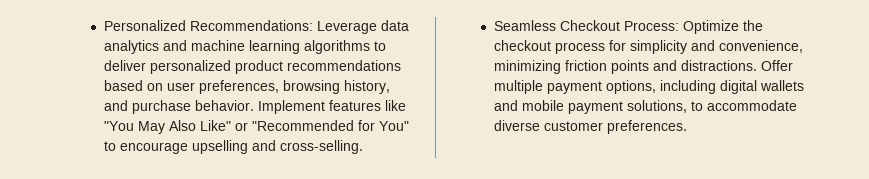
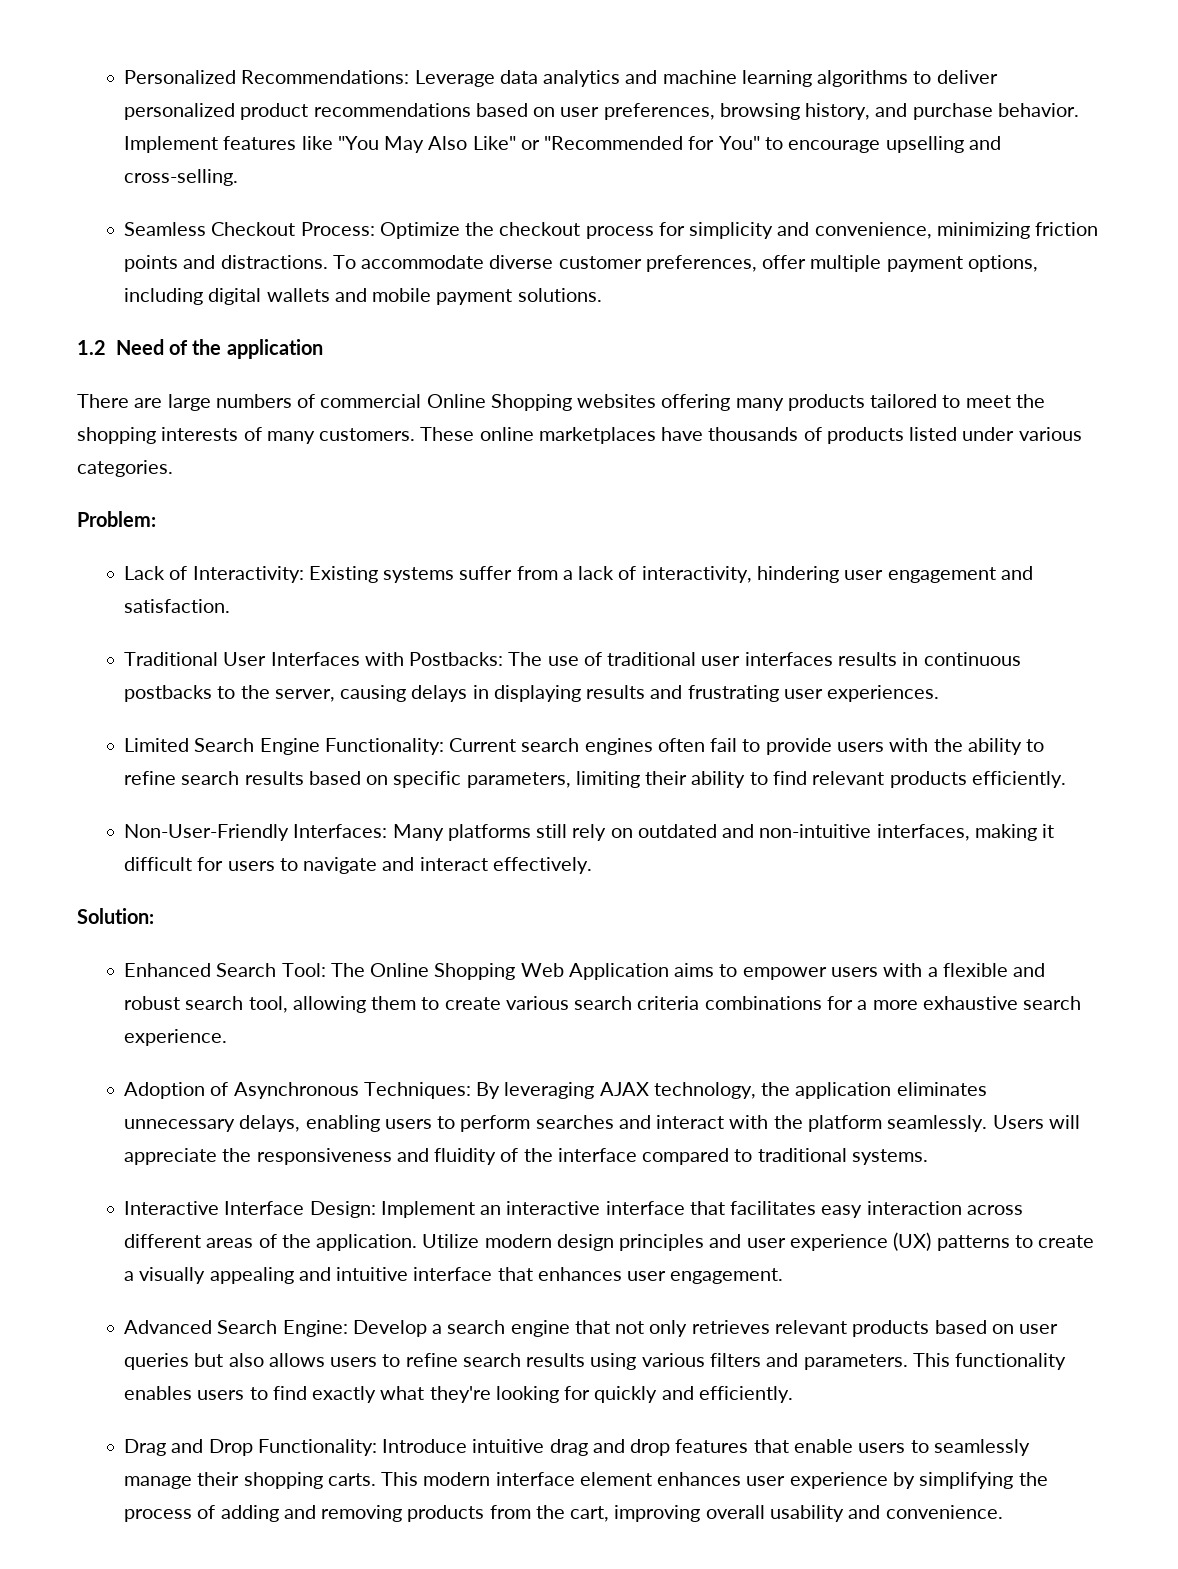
- Offer multiple payment options, including digital wallets and mobile payment solutions, to accommodate diverse customer preferences.
+ To accommodate diverse customer preferences, offer multiple payment options, including digital wallets and mobile payment solutions.
+ 1.2 Need of the application
+ There are large numbers of commercial Online Shopping websites offering many products tailored to meet the shopping interests of many customers. These online marketplaces have thousands of products listed under various categories.
+ Problem:
+ Lack of Interactivity: Existing systems suffer from a lack of interactivity, hindering user engagement and satisfaction.
+ Traditional User Interfaces with Postbacks: The use of traditional user interfaces results in continuous postbacks to the server, causing delays in displaying results and frustrating user experiences.
+ Limited Search Engine Functionality: Current search engines often fail to provide users with the ability to refine search results based on specific parameters, limiting their ability to find relevant products efficiently.
+ Non-User-Friendly Interfaces: Many platforms still rely on outdated and non-intuitive interfaces, making it difficult for users to navigate and interact effectively.
+ Solution:
+ Enhanced Search Tool: The Online Shopping Web Application aims to empower users with a flexible and robust search tool, allowing them to create various search criteria combinations for a more exhaustive search experience.
+ Adoption of Asynchronous Techniques: By leveraging AJAX technology, the application eliminates unnecessary delays, enabling users to perform searches and interact with the platform seamlessly. Users will appreciate the responsiveness and fluidity of the interface compared to traditional systems.
+ Interactive Interface Design: Implement an interactive interface that facilitates easy interaction across different areas of the application. Utilize modern design principles and user experience (UX) patterns to create a visually appealing and intuitive interface that enhances user engagement.
+ Advanced Search Engine: Develop a search engine that not only retrieves relevant products based on user queries but also allows users to refine search results using various filters and parameters. This functionality enables users to find exactly what they're looking for quickly and efficiently.
+ Drag and Drop Functionality: Introduce intuitive drag and drop features that enable users to seamlessly manage their shopping carts. This modern interface element enhances user experience by simplifying the process of adding and removing products from the cart, improving overall usability and convenience.

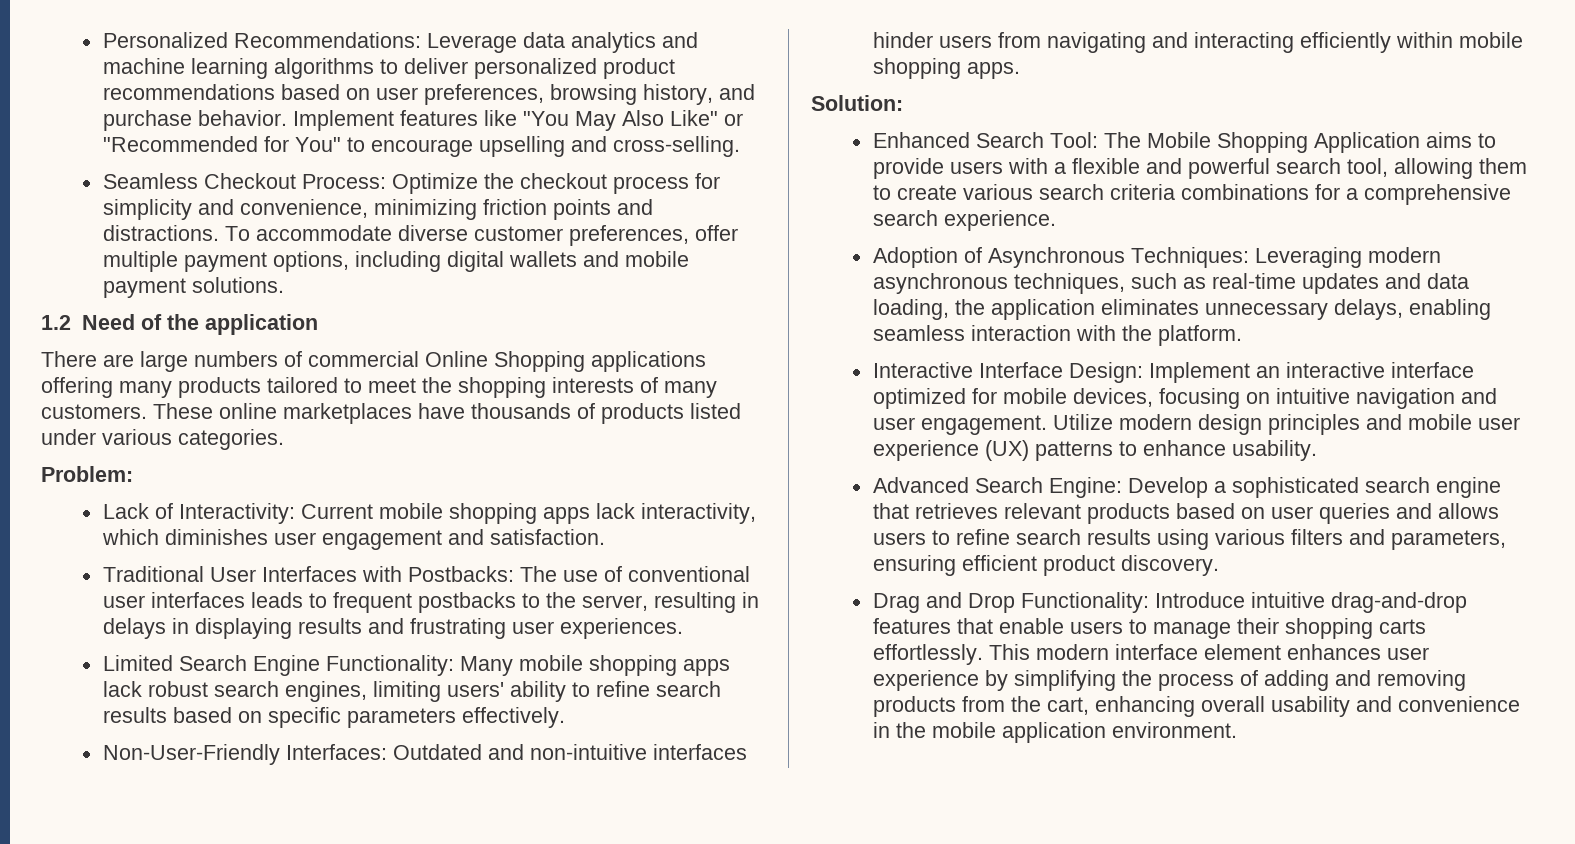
- There are large numbers of commercial Online Shopping websites offering many products tailored to meet the shopping interests of many customers.
+ There are large numbers of commercial Online Shopping applications offering many products tailored to meet the shopping interests of many customers.
- Lack of Interactivity: Existing systems suffer from a lack of interactivity, hindering user engagement and satisfaction.
+ Lack of Interactivity: Current mobile shopping apps lack interactivity, which diminishes user engagement and satisfaction.
- Traditional User Interfaces with Postbacks: The use of traditional user interfaces results in continuous postbacks to the server, causing delays in displaying results and frustrating user experiences.
+ Traditional User Interfaces with Postbacks: The use of conventional user interfaces leads to frequent postbacks to the server, resulting in delays in displaying results and frustrating user experiences.
- Limited Search Engine Functionality: Current search engines often fail to provide users with the ability to refine search results based on specific parameters, limiting their ability to find relevant products efficiently.
- Non-User-Friendly Interfaces: Many platforms still rely on outdated and non-intuitive interfaces, making it difficult for users to navigate and interact effectively.
+ Limited Search Engine Functionality: Many mobile shopping apps lack robust search engines, limiting users' ability to refine search results based on specific parameters effectively.
+ Non-User-Friendly Interfaces: Outdated and non-intuitive interfaces hinder users from navigating and interacting efficiently within mobile shopping apps.
- Enhanced Search Tool: The Online Shopping Web Application aims to empower users with a flexible and robust search tool, allowing them to create various search criteria combinations for a more exhaustive search experience.
+ Enhanced Search Tool: The Mobile Shopping Application aims to provide users with a flexible and powerful search tool, allowing them to create various search criteria combinations for a comprehensive search experience.
- Adoption of Asynchronous Techniques: By leveraging AJAX technology, the application eliminates unnecessary delays, enabling users to perform searches and interact with the platform seamlessly. Users will appreciate the responsiveness and fluidity of the interface compared to traditional systems.
+ Adoption of Asynchronous Techniques: Leveraging modern asynchronous techniques, such as real-time updates and data loading, the application eliminates unnecessary delays, enabling seamless interaction with the platform.
- Interactive Interface Design: Implement an interactive interface that facilitates easy interaction across different areas of the application.
+ Interactive Interface Design: Implement an interactive interface optimized for mobile devices, focusing on intuitive navigation and user engagement.
- Utilize modern design principles and user experience (UX) patterns to create a visually appealing and intuitive interface that enhances user engagement.
+ Utilize modern design principles and mobile user experience (UX) patterns to enhance usability.
- Advanced Search Engine: Develop a search engine that not only retrieves relevant products based on user queries but also allows users to refine search results using various filters and parameters. This functionality enables users to find exactly what they're looking for quickly and efficiently.
+ Advanced Search Engine: Develop a sophisticated search engine that retrieves relevant products based on user queries and allows users to refine search results using various filters and parameters, ensuring efficient product discovery.
- Drag and Drop Functionality: Introduce intuitive drag and drop features that enable users to seamlessly manage their shopping carts.
+ Drag and Drop Functionality: Introduce intuitive drag-and-drop features that enable users to manage their shopping carts effortlessly.
- This modern interface element enhances user experience by simplifying the process of adding and removing products from the cart, improving overall usability and convenience.
+ This modern interface element enhances user experience by simplifying the process of adding and removing products from the cart, enhancing overall usability and convenience in the mobile application environment.

